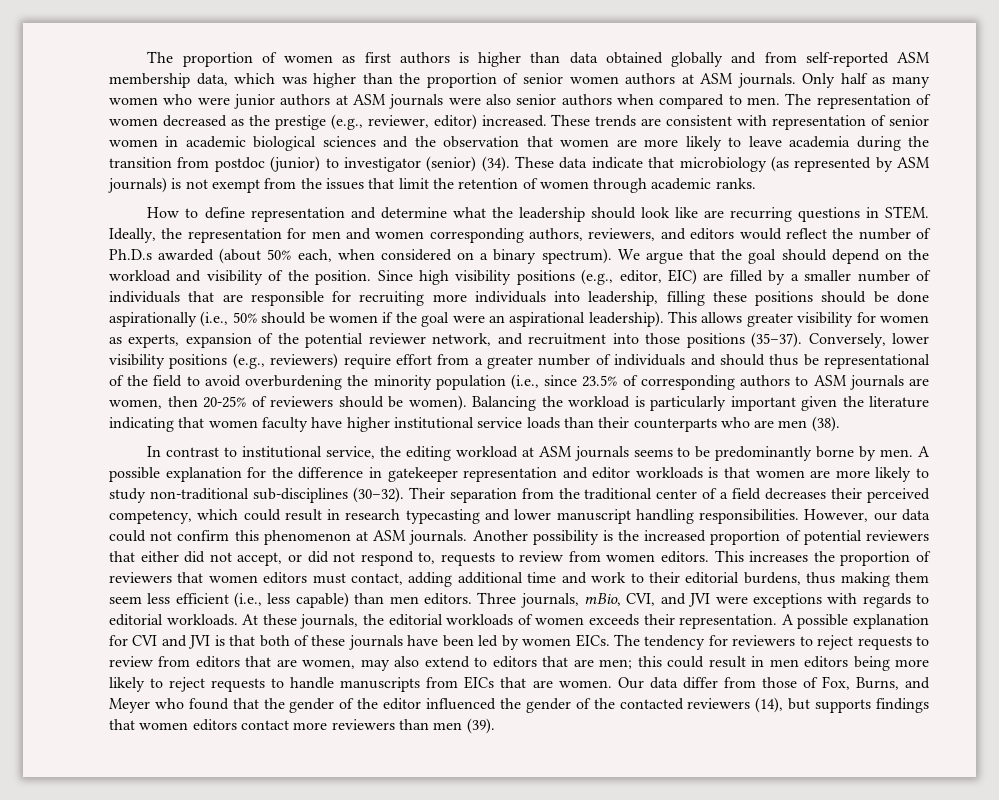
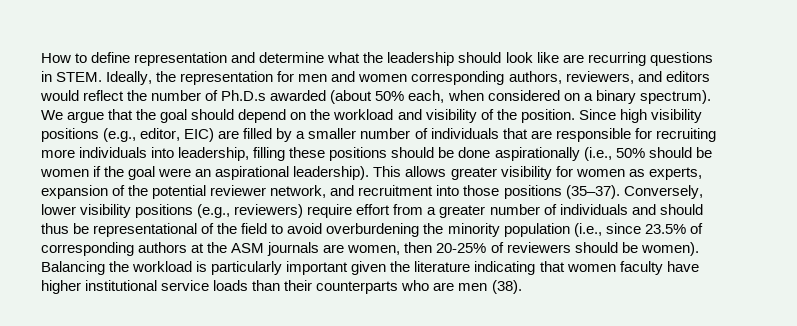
- The proportion of women as first authors is higher than data obtained globally and from self-reported ASM membership data, which was higher than the proportion of senior women authors at ASM journals. Only half as many women who were junior authors at ASM journals were also senior authors when compared to men. The representation of women decreased as the prestige (e.g., reviewer, editor) increased. These trends are consistent with representation of senior women in academic biological sciences and the observation that women are more likely to leave academia during the transition from postdoc (junior) to investigator (senior) (34). These data indicate that microbiology (as represented by ASM journals) is not exempt from the issues that limit the retention of women through academic ranks.
- Conversely, lower visibility positions (e.g., reviewers) require effort from a greater number of individuals and should thus be representational of the field to avoid overburdening the minority population (i.e., since 23.5% of corresponding authors to ASM journals are women, then 20-25% of reviewers should be women).
+ Conversely, lower visibility positions (e.g., reviewers) require effort from a greater number of individuals and should thus be representational of the field to avoid overburdening the minority population (i.e., since 23.5% of corresponding authors at the ASM journals are women, then 20-25% of reviewers should be women).
- In contrast to institutional service, the editing workload at ASM journals seems to be predominantly borne by men. A possible explanation for the difference in gatekeeper representation and editor workloads is that women are more likely to study non-traditional sub-disciplines (30–32). Their separation from the traditional center of a field decreases their perceived competency, which could result in research typecasting and lower manuscript handling responsibilities. However, our data could not confirm this phenomenon at ASM journals. Another possibility is the increased proportion of potential reviewers that either did not accept, or did not respond to, requests to review from women editors. This increases the proportion of reviewers that women editors must contact, adding additional time and work to their editorial burdens, thus making them seem less efficient (i.e., less capable) than men editors. Three journals, mBio, CVI, and JVI were exceptions with regards to editorial workloads. At these journals, the editorial workloads of women exceeds their representation. A possible explanation for CVI and JVI is that both of these journals have been led by women EICs. The tendency for reviewers to reject requests to review from editors that are women, may also extend to editors that are men; this could result in men editors being more likely to reject requests to handle manuscripts from EICs that are women. Our data differ from those of Fox, Burns, and Meyer who found that the gender of the editor influenced the gender of the contacted reviewers (14), but supports findings that women editors contact more reviewers than men (39).

